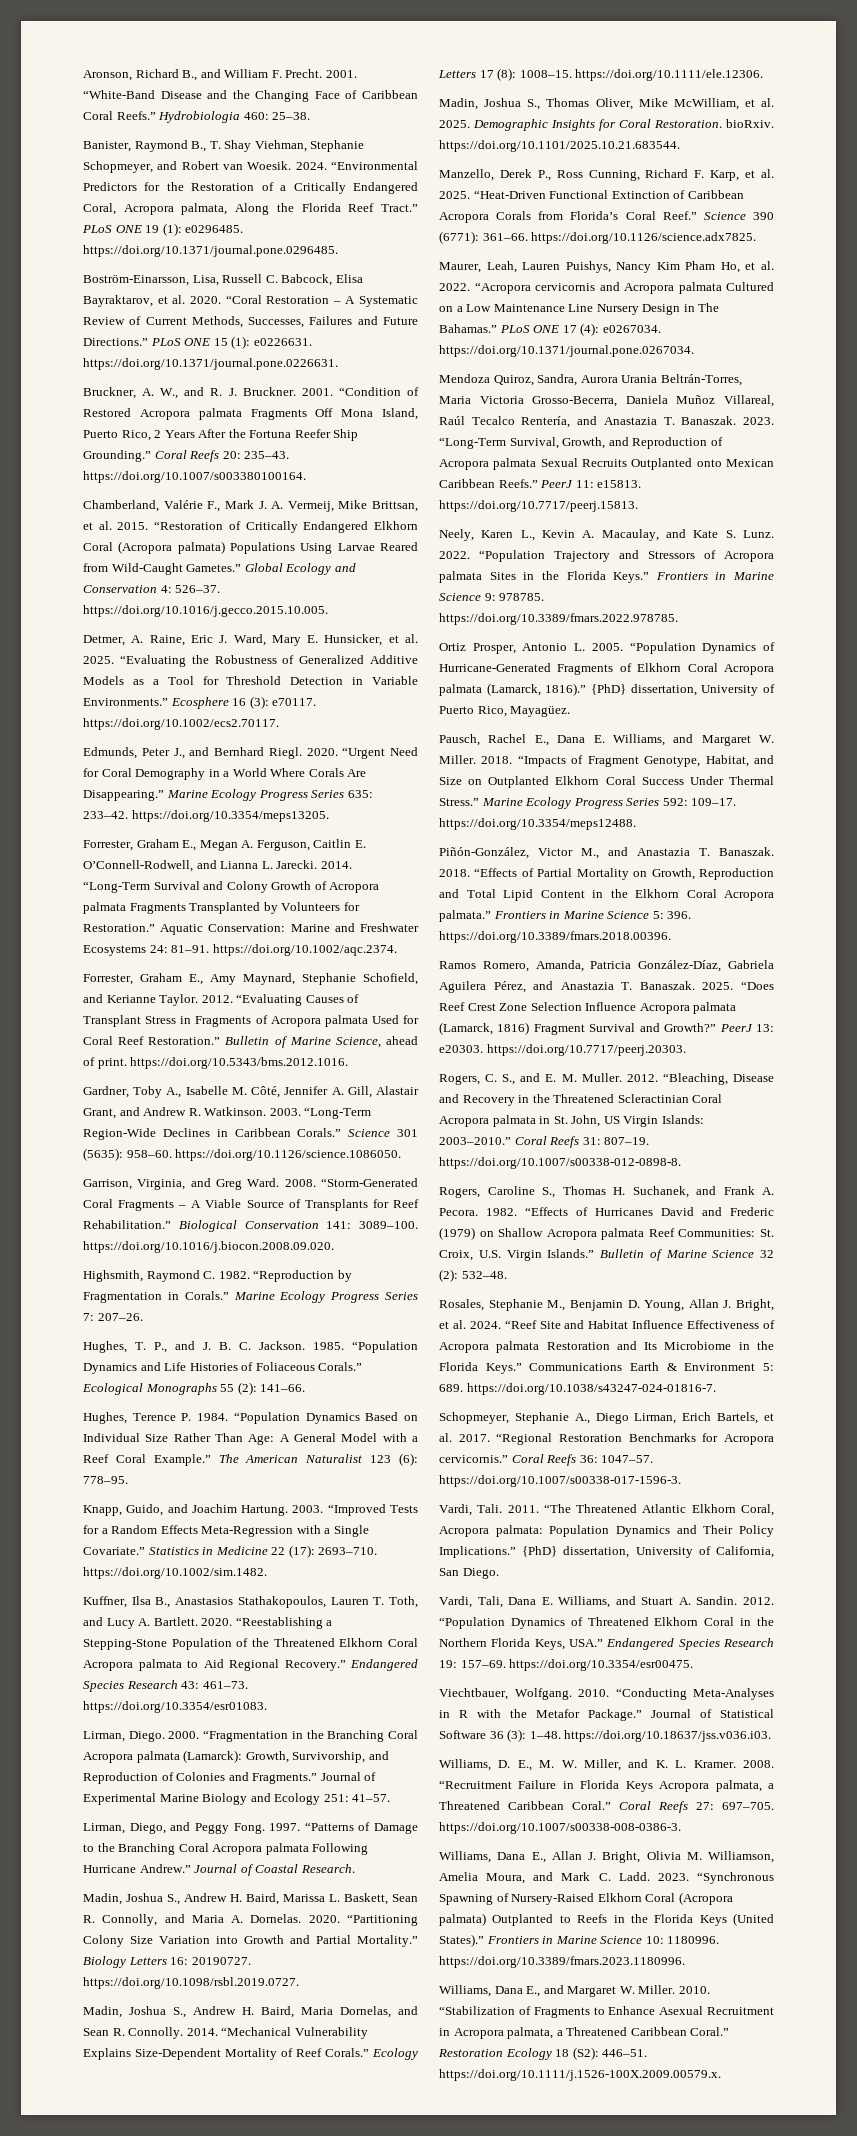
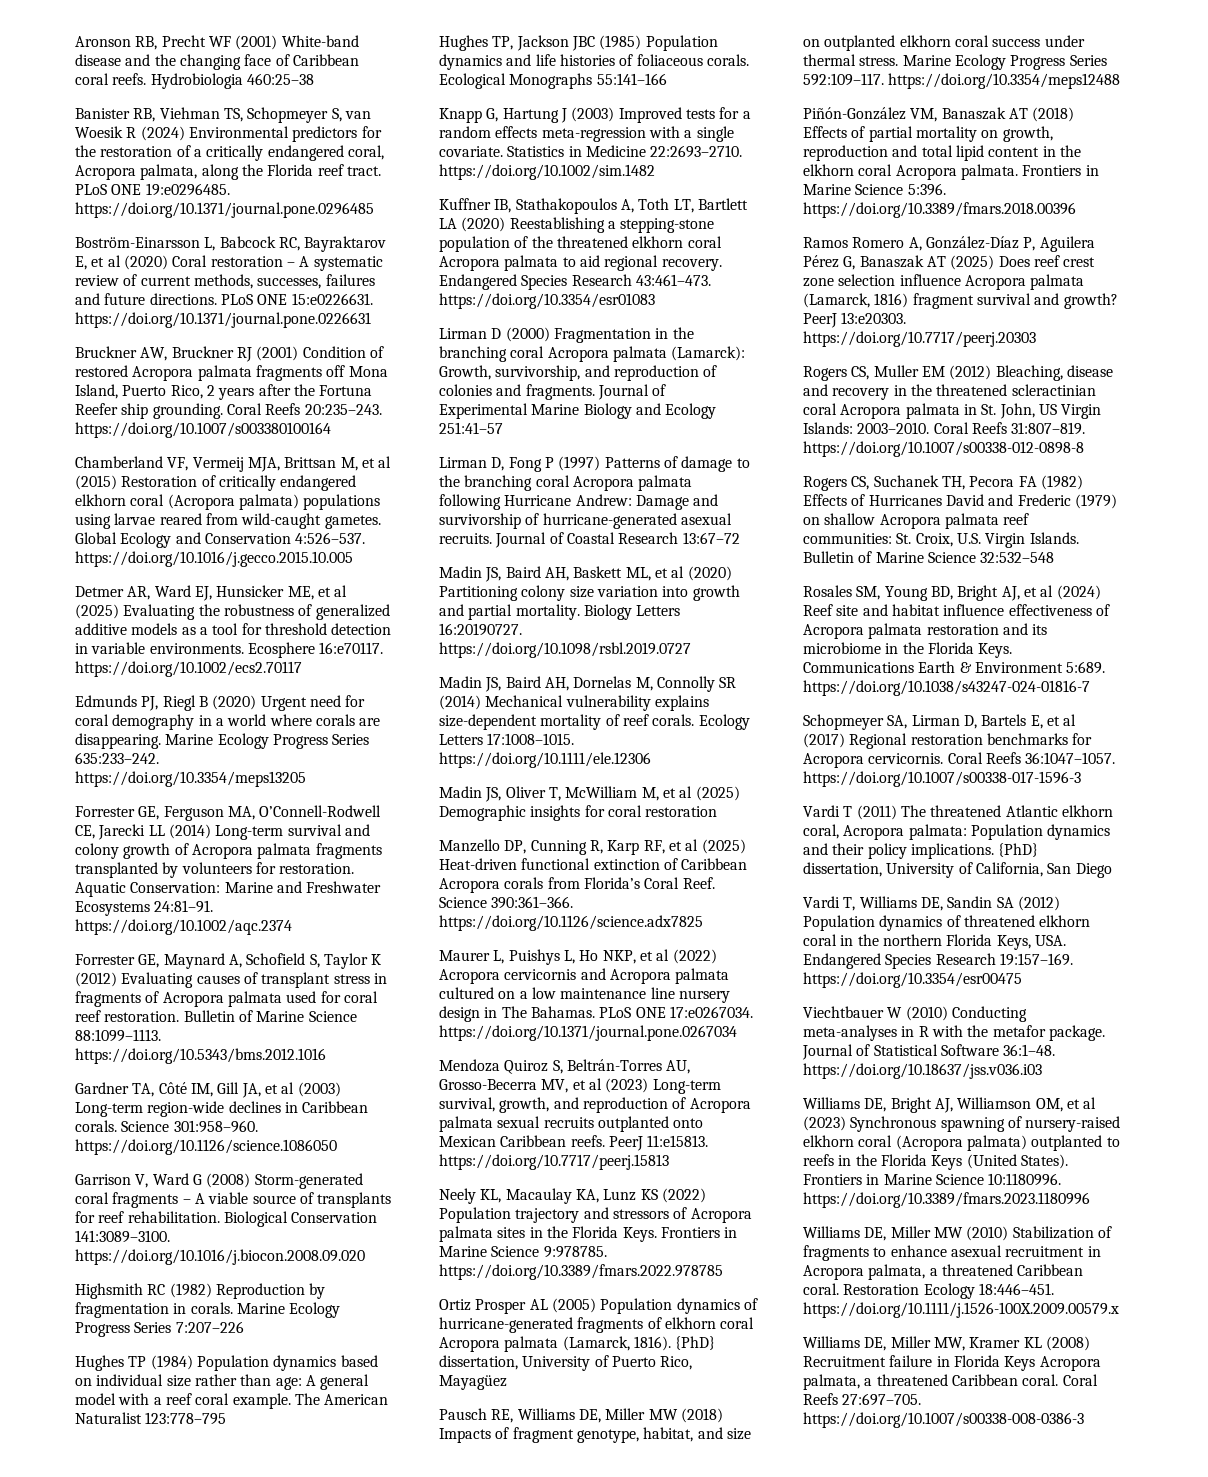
- Aronson, Richard B., and William F. Precht. 2001. “White-Band Disease and the Changing Face of Caribbean Coral Reefs.” Hydrobiologia 460: 25–38.
- Banister, Raymond B., T. Shay Viehman, Stephanie Schopmeyer, and Robert van Woesik. 2024. “Environmental Predictors for the Restoration of a Critically Endangered Coral, Acropora palmata, Along the Florida Reef Tract.” PLoS ONE 19 (1): e0296485. https://doi.org/10.1371/journal.pone.0296485.
- Boström-Einarsson, Lisa, Russell C. Babcock, Elisa Bayraktarov, et al. 2020. “Coral Restoration – A Systematic Review of Current Methods, Successes, Failures and Future Directions.” PLoS ONE 15 (1): e0226631. https://doi.org/10.1371/journal.pone.0226631.
- Bruckner, A. W., and R. J. Bruckner. 2001. “Condition of Restored Acropora palmata Fragments Off Mona Island, Puerto Rico, 2 Years After the Fortuna Reefer Ship Grounding.” Coral Reefs 20: 235–43. https://doi.org/10.1007/s003380100164.
- Chamberland, Valérie F., Mark J. A. Vermeij, Mike Brittsan, et al. 2015. “Restoration of Critically Endangered Elkhorn Coral (Acropora palmata) Populations Using Larvae Reared from Wild-Caught Gametes.” Global Ecology and Conservation 4: 526–37. https://doi.org/10.1016/j.gecco.2015.10.005.
- Detmer, A. Raine, Eric J. Ward, Mary E. Hunsicker, et al. 2025. “Evaluating the Robustness of Generalized Additive Models as a Tool for Threshold Detection in Variable Environments.” Ecosphere 16 (3): e70117. https://doi.org/10.1002/ecs2.70117.
- Edmunds, Peter J., and Bernhard Riegl. 2020. “Urgent Need for Coral Demography in a World Where Corals Are Disappearing.” Marine Ecology Progress Series 635: 233–42. https://doi.org/10.3354/meps13205.
- Forrester, Graham E., Megan A. Ferguson, Caitlin E. O’Connell-Rodwell, and Lianna L. Jarecki. 2014. “Long-Term Survival and Colony Growth of Acropora palmata Fragments Transplanted by Volunteers for Restoration.”
+ Aronson RB, Precht WF (2001) White-band disease and the changing face of Caribbean coral reefs. Hydrobiologia 460:25–38
+ Banister RB, Viehman TS, Schopmeyer S, van Woesik R (2024) Environmental predictors for the restoration of a critically endangered coral, Acropora palmata, along the Florida reef tract. PLoS ONE 19:e0296485. https://doi.org/10.1371/journal.pone.0296485
+ Boström-Einarsson L, Babcock RC, Bayraktarov E, et al (2020) Coral restoration – A systematic review of current methods, successes, failures and future directions. PLoS ONE 15:e0226631. https://doi.org/10.1371/journal.pone.0226631
+ Bruckner AW, Bruckner RJ (2001) Condition of restored Acropora palmata fragments off Mona Island, Puerto Rico, 2 years after the Fortuna Reefer ship grounding. Coral Reefs 20:235–243. https://doi.org/10.1007/s003380100164
+ Chamberland VF, Vermeij MJA, Brittsan M, et al (2015) Restoration of critically endangered elkhorn coral (Acropora palmata) populations using larvae reared from wild-caught gametes. Global Ecology and Conservation 4:526–537. https://doi.org/10.1016/j.gecco.2015.10.005
+ Detmer AR, Ward EJ, Hunsicker ME, et al (2025) Evaluating the robustness of generalized additive models as a tool for threshold detection in variable environments. Ecosphere 16:e70117. https://doi.org/10.1002/ecs2.70117
+ Edmunds PJ, Riegl B (2020) Urgent need for coral demography in a world where corals are disappearing. Marine Ecology Progress Series 635:233–242. https://doi.org/10.3354/meps13205
+ Forrester GE, Ferguson MA, O’Connell-Rodwell CE, Jarecki LL (2014) Long-term survival and colony growth of Acropora palmata fragments transplanted by volunteers for restoration.
- Aquatic Conservation: Marine and Freshwater Ecosystems 24: 81–91. https://doi.org/10.1002/aqc.2374.
- Forrester, Graham E., Amy Maynard, Stephanie Schofield, and Kerianne Taylor. 2012. “Evaluating Causes of Transplant Stress in Fragments of Acropora palmata Used for Coral Reef Restoration.” Bulletin of Marine Science, ahead of print. https://doi.org/10.5343/bms.2012.1016.
- Gardner, Toby A., Isabelle M. Côté, Jennifer A. Gill, Alastair Grant, and Andrew R. Watkinson. 2003. “Long-Term Region-Wide Declines in Caribbean Corals.” Science 301 (5635): 958–60. https://doi.org/10.1126/science.1086050.
- Garrison, Virginia, and Greg Ward. 2008. “Storm-Generated Coral Fragments – A Viable Source of Transplants for Reef Rehabilitation.” Biological Conservation 141: 3089–100. https://doi.org/10.1016/j.biocon.2008.09.020.
- Highsmith, Raymond C. 1982. “Reproduction by Fragmentation in Corals.” Marine Ecology Progress Series 7: 207–26.
- Hughes, T. P., and J. B. C. Jackson. 1985. “Population Dynamics and Life Histories of Foliaceous Corals.” Ecological Monographs 55 (2): 141–66.
- Hughes, Terence P. 1984. “Population Dynamics Based on Individual Size Rather Than Age: A General Model with a Reef Coral Example.” The American Naturalist 123 (6): 778–95.
- Knapp, Guido, and Joachim Hartung. 2003. “Improved Tests for a Random Effects Meta-Regression with a Single Covariate.” Statistics in Medicine 22 (17): 2693–710. https://doi.org/10.1002/sim.1482.
- Kuffner, Ilsa B., Anastasios Stathakopoulos, Lauren T. Toth, and Lucy A. Bartlett. 2020. “Reestablishing a Stepping-Stone Population of the Threatened Elkhorn Coral Acropora palmata to Aid Regional Recovery.” Endangered Species Research 43: 461–73. https://doi.org/10.3354/esr01083.
- Lirman, Diego. 2000. “Fragmentation in the Branching Coral Acropora palmata (Lamarck): Growth, Survivorship, and Reproduction of Colonies and Fragments.”
+ Aquatic Conservation: Marine and Freshwater Ecosystems 24:81–91. https://doi.org/10.1002/aqc.2374
+ Forrester GE, Maynard A, Schofield S, Taylor K (2012) Evaluating causes of transplant stress in fragments of Acropora palmata used for coral reef restoration. Bulletin of Marine Science 88:1099–1113. https://doi.org/10.5343/bms.2012.1016
+ Gardner TA, Côté IM, Gill JA, et al (2003) Long-term region-wide declines in Caribbean corals. Science 301:958–960. https://doi.org/10.1126/science.1086050
+ Garrison V, Ward G (2008) Storm-generated coral fragments – A viable source of transplants for reef rehabilitation. Biological Conservation 141:3089–3100. https://doi.org/10.1016/j.biocon.2008.09.020
+ Highsmith RC (1982) Reproduction by fragmentation in corals. Marine Ecology Progress Series 7:207–226
+ Hughes TP (1984) Population dynamics based on individual size rather than age: A general model with a reef coral example. The American Naturalist 123:778–795
+ Hughes TP, Jackson JBC (1985) Population dynamics and life histories of foliaceous corals. Ecological Monographs 55:141–166
+ Knapp G, Hartung J (2003) Improved tests for a random effects meta-regression with a single covariate. Statistics in Medicine 22:2693–2710. https://doi.org/10.1002/sim.1482
+ Kuffner IB, Stathakopoulos A, Toth LT, Bartlett LA (2020) Reestablishing a stepping-stone population of the threatened elkhorn coral Acropora palmata to aid regional recovery. Endangered Species Research 43:461–473. https://doi.org/10.3354/esr01083
+ Lirman D (2000) Fragmentation in the branching coral Acropora palmata (Lamarck): Growth, survivorship, and reproduction of colonies and fragments.
- Journal of Experimental Marine Biology and Ecology 251: 41–57.
- Lirman, Diego, and Peggy Fong. 1997. “Patterns of Damage to the Branching Coral Acropora palmata Following Hurricane Andrew.” Journal of Coastal Research.
- Madin, Joshua S., Andrew H. Baird, Marissa L. Baskett, Sean R. Connolly, and Maria A. Dornelas. 2020. “Partitioning Colony Size Variation into Growth and Partial Mortality.” Biology Letters 16: 20190727. https://doi.org/10.1098/rsbl.2019.0727.
- Madin, Joshua S., Andrew H. Baird, Maria Dornelas, and Sean R. Connolly. 2014. “Mechanical Vulnerability Explains Size-Dependent Mortality of Reef Corals.” Ecology Letters 17 (8): 1008–15. https://doi.org/10.1111/ele.12306.
- Madin, Joshua S., Thomas Oliver, Mike McWilliam, et al. 2025. Demographic Insights for Coral Restoration. bioRxiv. https://doi.org/10.1101/2025.10.21.683544.
- Manzello, Derek P., Ross Cunning, Richard F. Karp, et al. 2025. “Heat-Driven Functional Extinction of Caribbean Acropora Corals from Florida’s Coral Reef.” Science 390 (6771): 361–66. https://doi.org/10.1126/science.adx7825.
- Maurer, Leah, Lauren Puishys, Nancy Kim Pham Ho, et al. 2022. “Acropora cervicornis and Acropora palmata Cultured on a Low Maintenance Line Nursery Design in The Bahamas.” PLoS ONE 17 (4): e0267034. https://doi.org/10.1371/journal.pone.0267034.
- Mendoza Quiroz, Sandra, Aurora Urania Beltrán-Torres, Maria Victoria Grosso-Becerra, Daniela Muñoz Villareal, Raúl Tecalco Rentería, and Anastazia T. Banaszak. 2023. “Long-Term Survival, Growth, and Reproduction of Acropora palmata Sexual Recruits Outplanted onto Mexican Caribbean Reefs.” PeerJ 11: e15813. https://doi.org/10.7717/peerj.15813.
- Neely, Karen L., Kevin A. Macaulay, and Kate S. Lunz. 2022. “Population Trajectory and Stressors of Acropora palmata Sites in the Florida Keys.” Frontiers in Marine Science 9: 978785. https://doi.org/10.3389/fmars.2022.978785.
- Ortiz Prosper, Antonio L. 2005. “Population Dynamics of Hurricane-Generated Fragments of Elkhorn Coral Acropora palmata (Lamarck, 1816).”
+ Journal of Experimental Marine Biology and Ecology 251:41–57
+ Lirman D, Fong P (1997) Patterns of damage to the branching coral Acropora palmata following Hurricane Andrew: Damage and survivorship of hurricane-generated asexual recruits. Journal of Coastal Research 13:67–72
+ Madin JS, Baird AH, Baskett ML, et al (2020) Partitioning colony size variation into growth and partial mortality. Biology Letters 16:20190727. https://doi.org/10.1098/rsbl.2019.0727
+ Madin JS, Baird AH, Dornelas M, Connolly SR (2014) Mechanical vulnerability explains size-dependent mortality of reef corals. Ecology Letters 17:1008–1015. https://doi.org/10.1111/ele.12306
+ Madin JS, Oliver T, McWilliam M, et al (2025) Demographic insights for coral restoration
+ Manzello DP, Cunning R, Karp RF, et al (2025) Heat-driven functional extinction of Caribbean Acropora corals from Florida’s Coral Reef. Science 390:361–366. https://doi.org/10.1126/science.adx7825
+ Maurer L, Puishys L, Ho NKP, et al (2022) Acropora cervicornis and Acropora palmata cultured on a low maintenance line nursery design in The Bahamas. PLoS ONE 17:e0267034. https://doi.org/10.1371/journal.pone.0267034
+ Mendoza Quiroz S, Beltrán-Torres AU, Grosso-Becerra MV, et al (2023) Long-term survival, growth, and reproduction of Acropora palmata sexual recruits outplanted onto Mexican Caribbean reefs. PeerJ 11:e15813. https://doi.org/10.7717/peerj.15813
+ Neely KL, Macaulay KA, Lunz KS (2022) Population trajectory and stressors of Acropora palmata sites in the Florida Keys. Frontiers in Marine Science 9:978785. https://doi.org/10.3389/fmars.2022.978785
+ Ortiz Prosper AL (2005) Population dynamics of hurricane-generated fragments of elkhorn coral Acropora palmata (Lamarck, 1816).
- {PhD} dissertation, University of Puerto Rico, Mayagüez.
- Pausch, Rachel E., Dana E. Williams, and Margaret W. Miller. 2018. “Impacts of Fragment Genotype, Habitat, and Size on Outplanted Elkhorn Coral Success Under Thermal Stress.” Marine Ecology Progress Series 592: 109–17. https://doi.org/10.3354/meps12488.
- Piñón-González, Victor M., and Anastazia T. Banaszak. 2018. “Effects of Partial Mortality on Growth, Reproduction and Total Lipid Content in the Elkhorn Coral Acropora palmata.” Frontiers in Marine Science 5: 396. https://doi.org/10.3389/fmars.2018.00396.
- Ramos Romero, Amanda, Patricia González-Díaz, Gabriela Aguilera Pérez, and Anastazia T. Banaszak. 2025. “Does Reef Crest Zone Selection Influence Acropora palmata (Lamarck, 1816) Fragment Survival and Growth?” PeerJ 13: e20303. https://doi.org/10.7717/peerj.20303.
- Rogers, C. S., and E. M. Muller. 2012. “Bleaching, Disease and Recovery in the Threatened Scleractinian Coral Acropora palmata in St. John, US Virgin Islands: 2003–2010.” Coral Reefs 31: 807–19. https://doi.org/10.1007/s00338-012-0898-8.
- Rogers, Caroline S., Thomas H. Suchanek, and Frank A. Pecora. 1982. “Effects of Hurricanes David and Frederic (1979) on Shallow Acropora palmata Reef Communities: St. Croix, U.S. Virgin Islands.” Bulletin of Marine Science 32 (2): 532–48.
- Rosales, Stephanie M., Benjamin D. Young, Allan J. Bright, et al. 2024. “Reef Site and Habitat Influence Effectiveness of Acropora palmata Restoration and Its Microbiome in the Florida Keys.”
+ {PhD} dissertation, University of Puerto Rico, Mayagüez
+ Pausch RE, Williams DE, Miller MW (2018) Impacts of fragment genotype, habitat, and size on outplanted elkhorn coral success under thermal stress. Marine Ecology Progress Series 592:109–117. https://doi.org/10.3354/meps12488
+ Piñón-González VM, Banaszak AT (2018) Effects of partial mortality on growth, reproduction and total lipid content in the elkhorn coral Acropora palmata. Frontiers in Marine Science 5:396. https://doi.org/10.3389/fmars.2018.00396
+ Ramos Romero A, González-Díaz P, Aguilera Pérez G, Banaszak AT (2025) Does reef crest zone selection influence Acropora palmata (Lamarck, 1816) fragment survival and growth? PeerJ 13:e20303. https://doi.org/10.7717/peerj.20303
+ Rogers CS, Muller EM (2012) Bleaching, disease and recovery in the threatened scleractinian coral Acropora palmata in St. John, US Virgin Islands: 2003–2010. Coral Reefs 31:807–819. https://doi.org/10.1007/s00338-012-0898-8
+ Rogers CS, Suchanek TH, Pecora FA (1982) Effects of Hurricanes David and Frederic (1979) on shallow Acropora palmata reef communities: St. Croix, U.S. Virgin Islands. Bulletin of Marine Science 32:532–548
+ Rosales SM, Young BD, Bright AJ, et al (2024) Reef site and habitat influence effectiveness of Acropora palmata restoration and its microbiome in the Florida Keys.
- Communications Earth & Environment 5: 689. https://doi.org/10.1038/s43247-024-01816-7.
- Schopmeyer, Stephanie A., Diego Lirman, Erich Bartels, et al. 2017. “Regional Restoration Benchmarks for Acropora cervicornis.” Coral Reefs 36: 1047–57. https://doi.org/10.1007/s00338-017-1596-3.
- Vardi, Tali. 2011. “The Threatened Atlantic Elkhorn Coral, Acropora palmata: Population Dynamics and Their Policy Implications.”
+ Communications Earth & Environment 5:689. https://doi.org/10.1038/s43247-024-01816-7
+ Schopmeyer SA, Lirman D, Bartels E, et al (2017) Regional restoration benchmarks for Acropora cervicornis. Coral Reefs 36:1047–1057. https://doi.org/10.1007/s00338-017-1596-3
+ Vardi T (2011) The threatened Atlantic elkhorn coral, Acropora palmata: Population dynamics and their policy implications.
- {PhD} dissertation, University of California, San Diego.
- Vardi, Tali, Dana E. Williams, and Stuart A. Sandin. 2012. “Population Dynamics of Threatened Elkhorn Coral in the Northern Florida Keys, USA.” Endangered Species Research 19: 157–69. https://doi.org/10.3354/esr00475.
- Viechtbauer, Wolfgang. 2010. “Conducting Meta-Analyses in R with the Metafor Package.”
+ {PhD} dissertation, University of California, San Diego
+ Vardi T, Williams DE, Sandin SA (2012) Population dynamics of threatened elkhorn coral in the northern Florida Keys, USA. Endangered Species Research 19:157–169. https://doi.org/10.3354/esr00475
+ Viechtbauer W (2010) Conducting meta-analyses in R with the metafor package.
- Journal of Statistical Software 36 (3): 1–48. https://doi.org/10.18637/jss.v036.i03.
- Williams, D. E., M. W. Miller, and K. L. Kramer. 2008. “Recruitment Failure in Florida Keys Acropora palmata, a Threatened Caribbean Coral.” Coral Reefs 27: 697–705. https://doi.org/10.1007/s00338-008-0386-3.
- Williams, Dana E., Allan J. Bright, Olivia M. Williamson, Amelia Moura, and Mark C. Ladd. 2023. “Synchronous Spawning of Nursery-Raised Elkhorn Coral (Acropora palmata) Outplanted to Reefs in the Florida Keys (United States).” Frontiers in Marine Science 10: 1180996. https://doi.org/10.3389/fmars.2023.1180996.
- Williams, Dana E., and Margaret W. Miller. 2010. “Stabilization of Fragments to Enhance Asexual Recruitment in Acropora palmata, a Threatened Caribbean Coral.” Restoration Ecology 18 (S2): 446–51. https://doi.org/10.1111/j.1526-100X.2009.00579.x.
+ Journal of Statistical Software 36:1–48. https://doi.org/10.18637/jss.v036.i03
+ Williams DE, Bright AJ, Williamson OM, et al (2023) Synchronous spawning of nursery-raised elkhorn coral (Acropora palmata) outplanted to reefs in the Florida Keys (United States). Frontiers in Marine Science 10:1180996. https://doi.org/10.3389/fmars.2023.1180996
+ Williams DE, Miller MW (2010) Stabilization of fragments to enhance asexual recruitment in Acropora palmata, a threatened Caribbean coral. Restoration Ecology 18:446–451. https://doi.org/10.1111/j.1526-100X.2009.00579.x
+ Williams DE, Miller MW, Kramer KL (2008) Recruitment failure in Florida Keys Acropora palmata, a threatened Caribbean coral. Coral Reefs 27:697–705. https://doi.org/10.1007/s00338-008-0386-3

